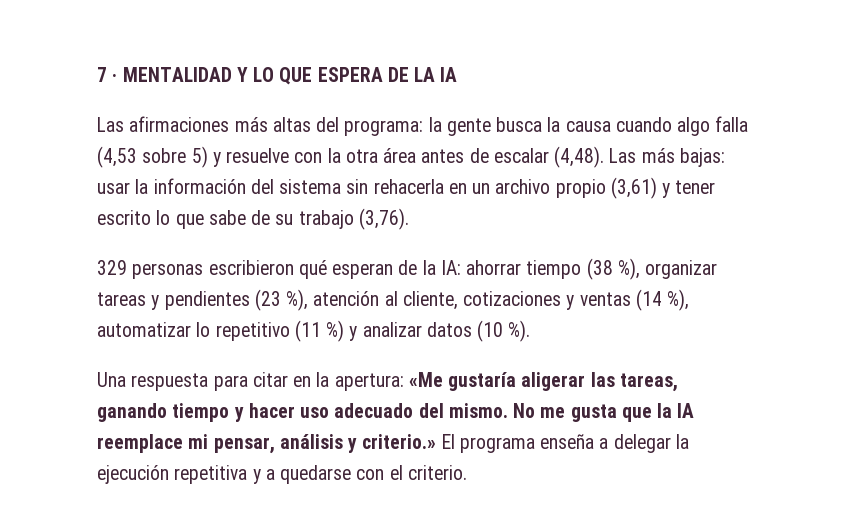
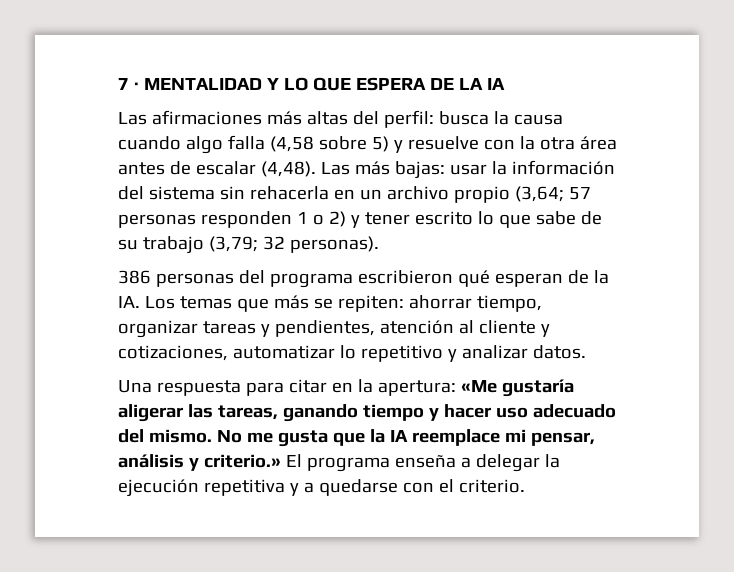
- Las afirmaciones más altas del programa: la gente busca la causa cuando algo falla (4,53 sobre 5) y resuelve con la otra área antes de escalar (4,48).
+ Las afirmaciones más altas del perfil: busca la causa cuando algo falla (4,58 sobre 5) y resuelve con la otra área antes de escalar (4,48).
- Las más bajas: usar la información del sistema sin rehacerla en un archivo propio (3,61) y tener escrito lo que sabe de su trabajo (3,76).
- 329 personas escribieron qué esperan de la IA: ahorrar tiempo (38 %), organizar tareas y pendientes (23 %), atención al cliente, cotizaciones y ventas (14 %), automatizar lo repetitivo (11 %) y analizar datos (10 %).
+ Las más bajas: usar la información del sistema sin rehacerla en un archivo propio (3,64; 57 personas responden 1 o 2) y tener escrito lo que sabe de su trabajo (3,79; 32 personas).
+ 386 personas del programa escribieron qué esperan de la IA. Los temas que más se repiten: ahorrar tiempo, organizar tareas y pendientes, atención al cliente y cotizaciones, automatizar lo repetitivo y analizar datos.

